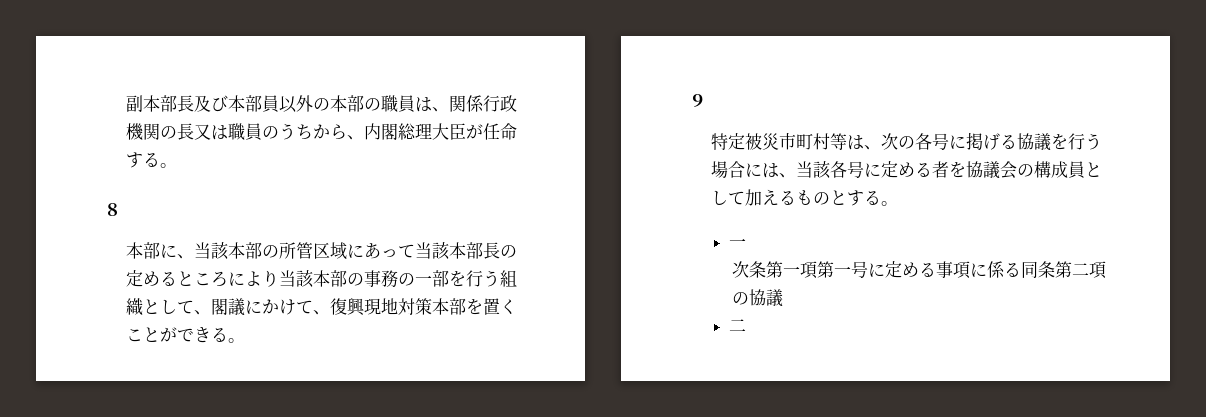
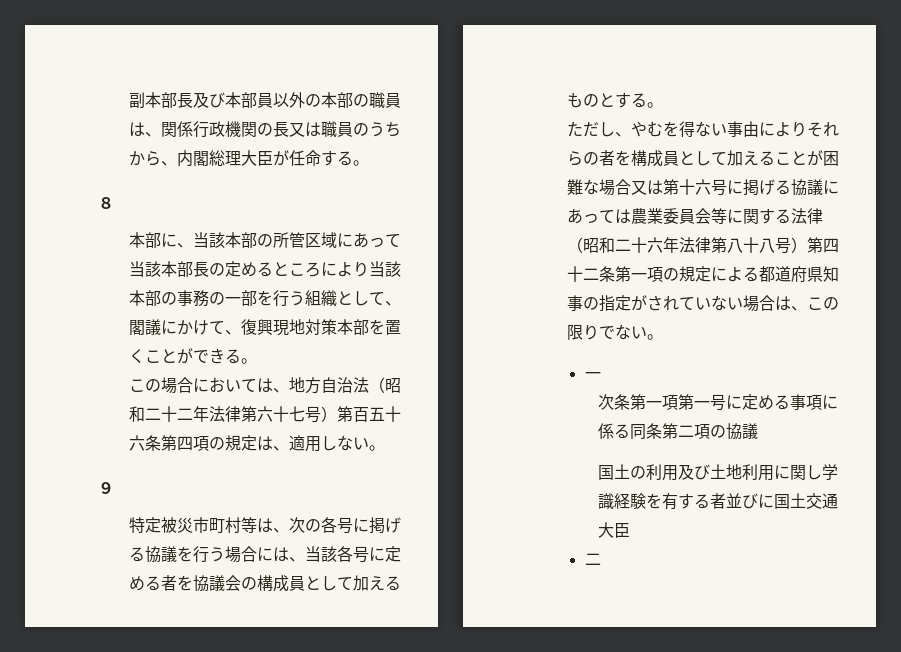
+ この場合においては、地方自治法（昭和二十二年法律第六十七号）第百五十六条第四項の規定は、適用しない。
+ ただし、やむを得ない事由によりそれらの者を構成員として加えることが困難な場合又は第十六号に掲げる協議にあっては農業委員会等に関する法律（昭和二十六年法律第八十八号）第四十二条第一項の規定による都道府県知事の指定がされていない場合は、この限りでない。
+ 国土の利用及び土地利用に関し学識経験を有する者並びに国土交通大臣

